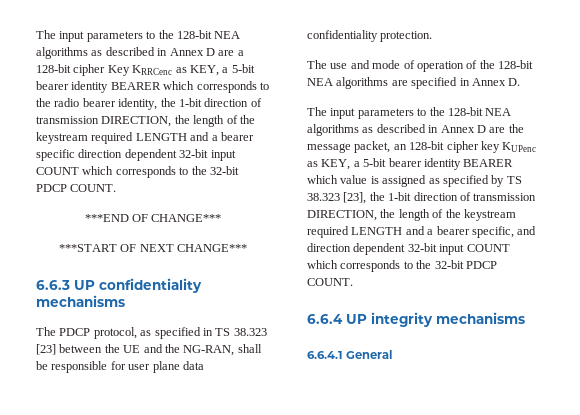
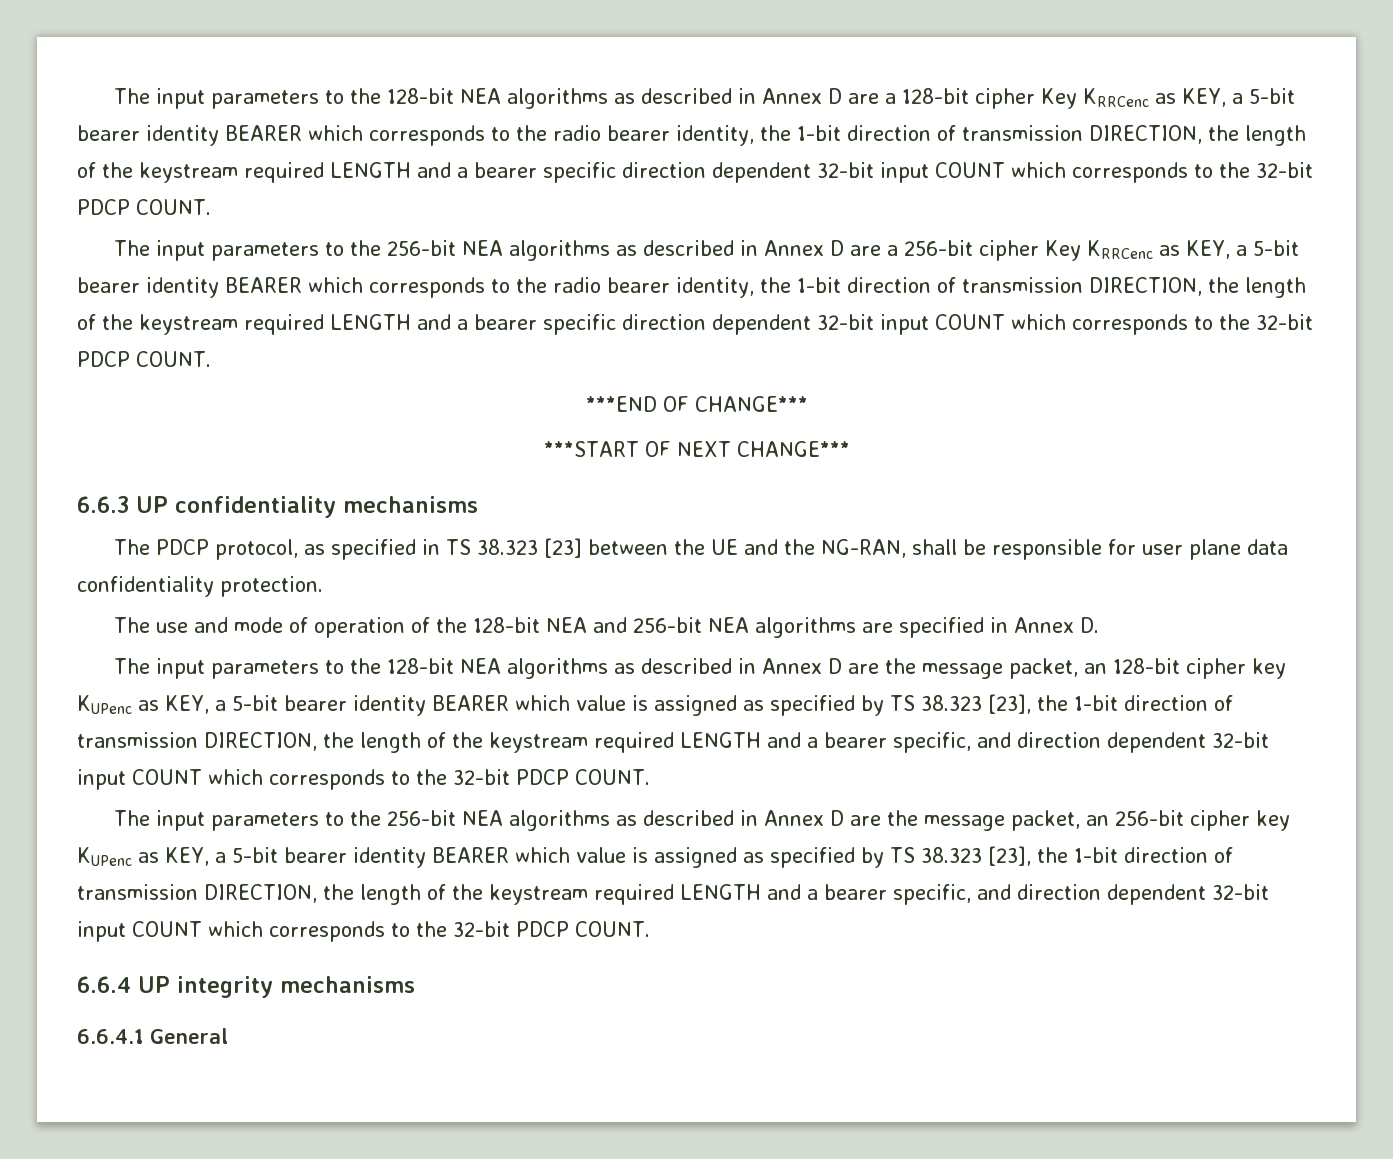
+ The input parameters to the 256-bit NEA algorithms as described in Annex D are a 256-bit cipher Key KRRCenc as KEY, a 5-bit bearer identity BEARER which corresponds to the radio bearer identity, the 1-bit direction of transmission DIRECTION, the length of the keystream required LENGTH and a bearer specific direction dependent 32-bit input COUNT which corresponds to the 32-bit PDCP COUNT.
- The use and mode of operation of the 128-bit NEA algorithms are specified in Annex D.
+ The use and mode of operation of the 128-bit NEA and 256-bit NEA algorithms are specified in Annex D.
+ The input parameters to the 256-bit NEA algorithms as described in Annex D are the message packet, an 256-bit cipher key KUPenc as KEY, a 5-bit bearer identity BEARER which value is assigned as specified by TS 38.323 [23], the 1-bit direction of transmission DIRECTION, the length of the keystream required LENGTH and a bearer specific, and direction dependent 32-bit input COUNT which corresponds to the 32-bit PDCP COUNT.

